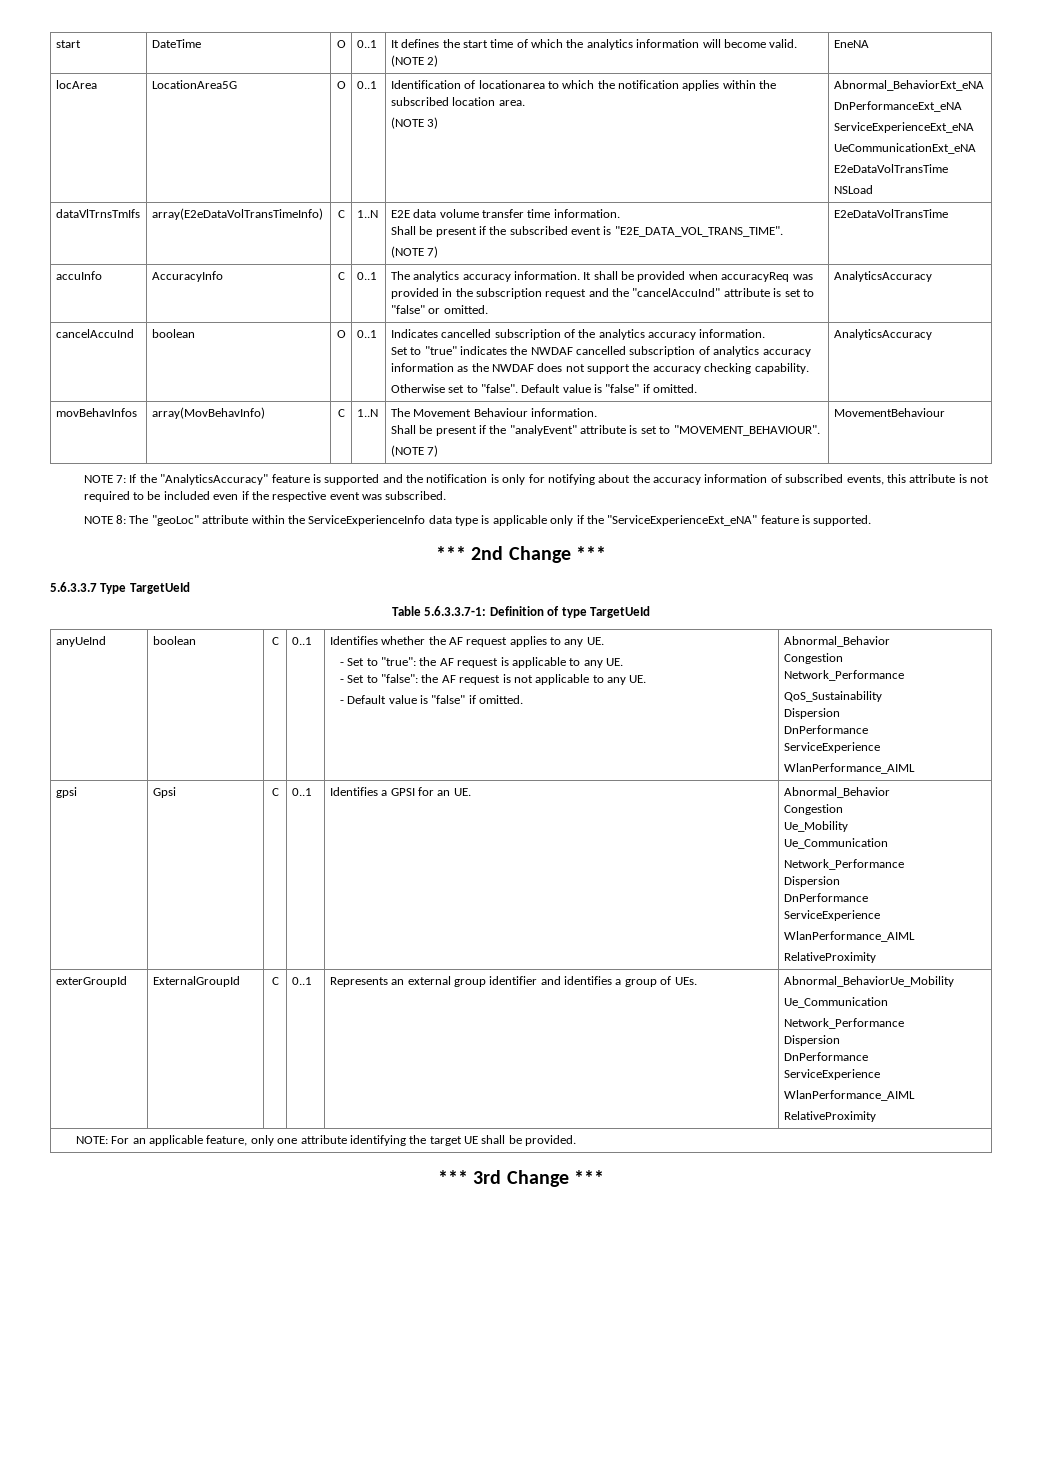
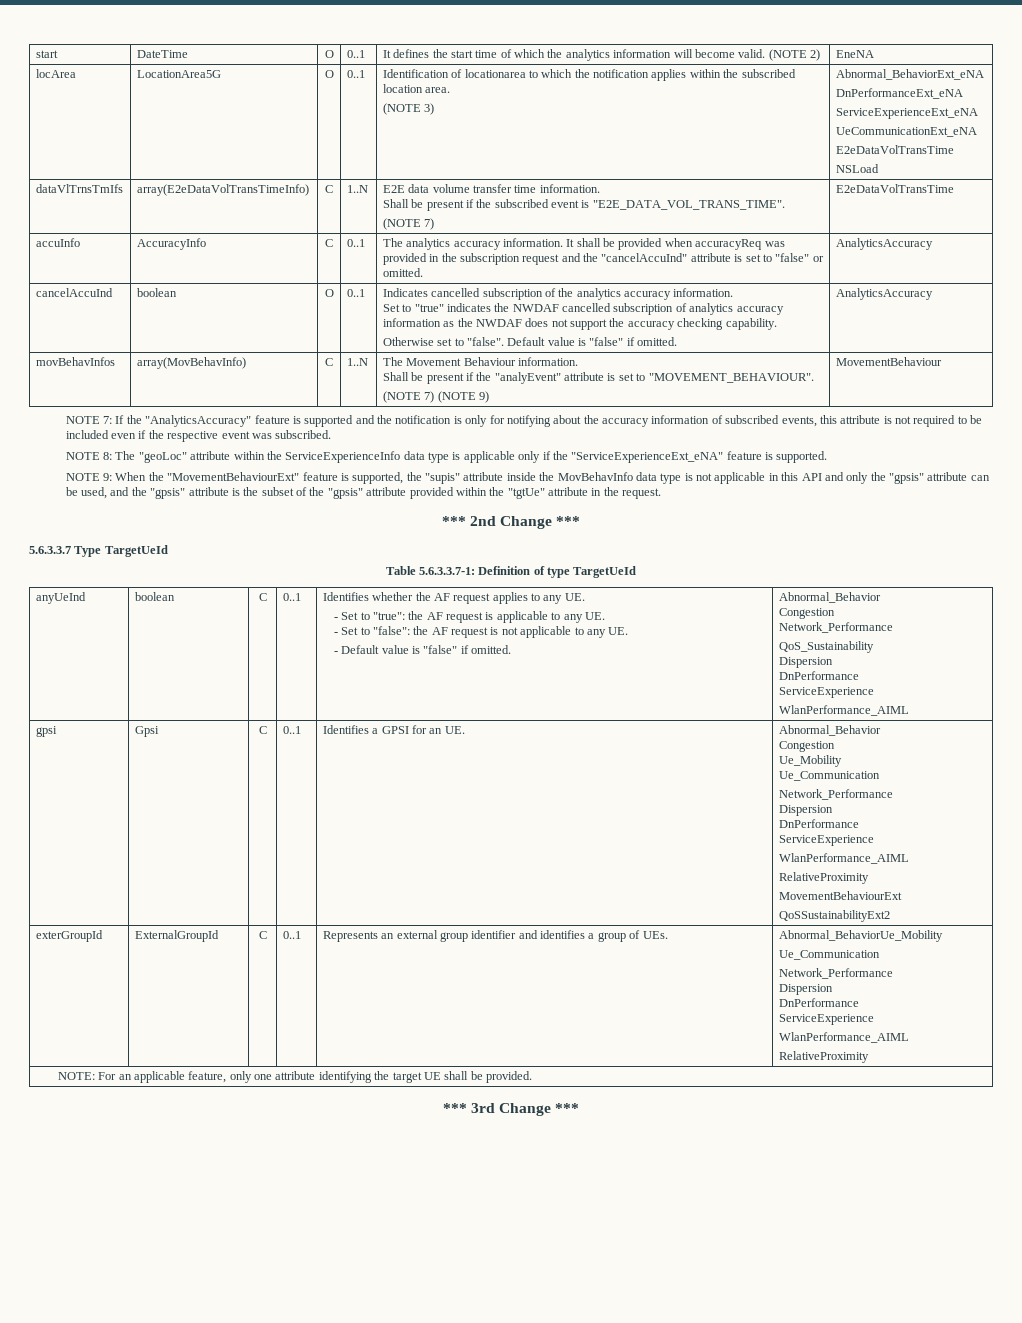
  movBehavInfos | array(MovBehavInfo) | C | 1..N | The Movement Behaviour information.
  Shall be present if the "analyEvent" attribute is set to "MOVEMENT_BEHAVIOUR".
- (NOTE 7) | MovementBehaviour
+ (NOTE 7) (NOTE 9) | MovementBehaviour
+ NOTE 9: When the "MovementBehaviourExt" feature is supported, the "supis" attribute inside the MovBehavInfo data type is not applicable in this API and only the "gpsis" attribute can be used, and the "gpsis" attribute is the subset of the "gpsis" attribute provided within the "tgtUe" attribute in the request.
  gpsi | Gpsi | C | 0..1 | Identifies a GPSI for an UE. | Abnormal_Behavior
  Congestion
  Ue_Mobility
  Ue_Communication
  Network_Performance
  Dispersion
  DnPerformance
  ServiceExperience
  WlanPerformance_AIML
  RelativeProximity
+ MovementBehaviourExt
+ QoSSustainabilityExt2

